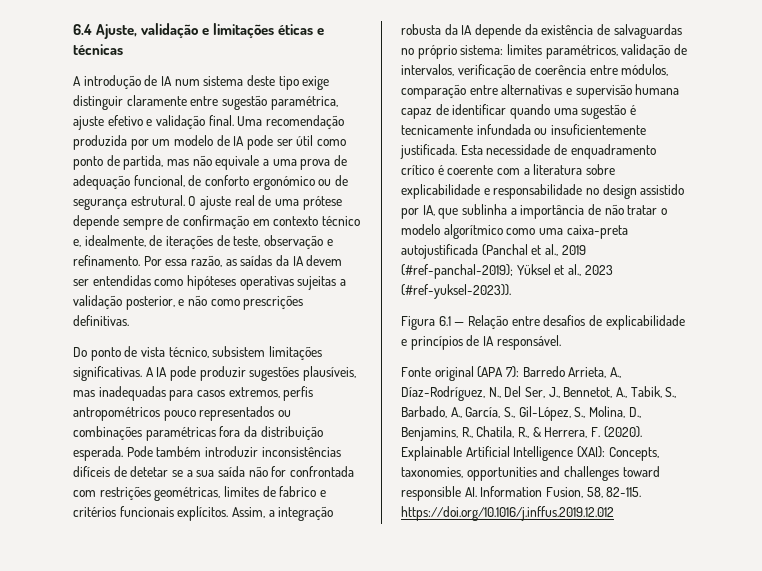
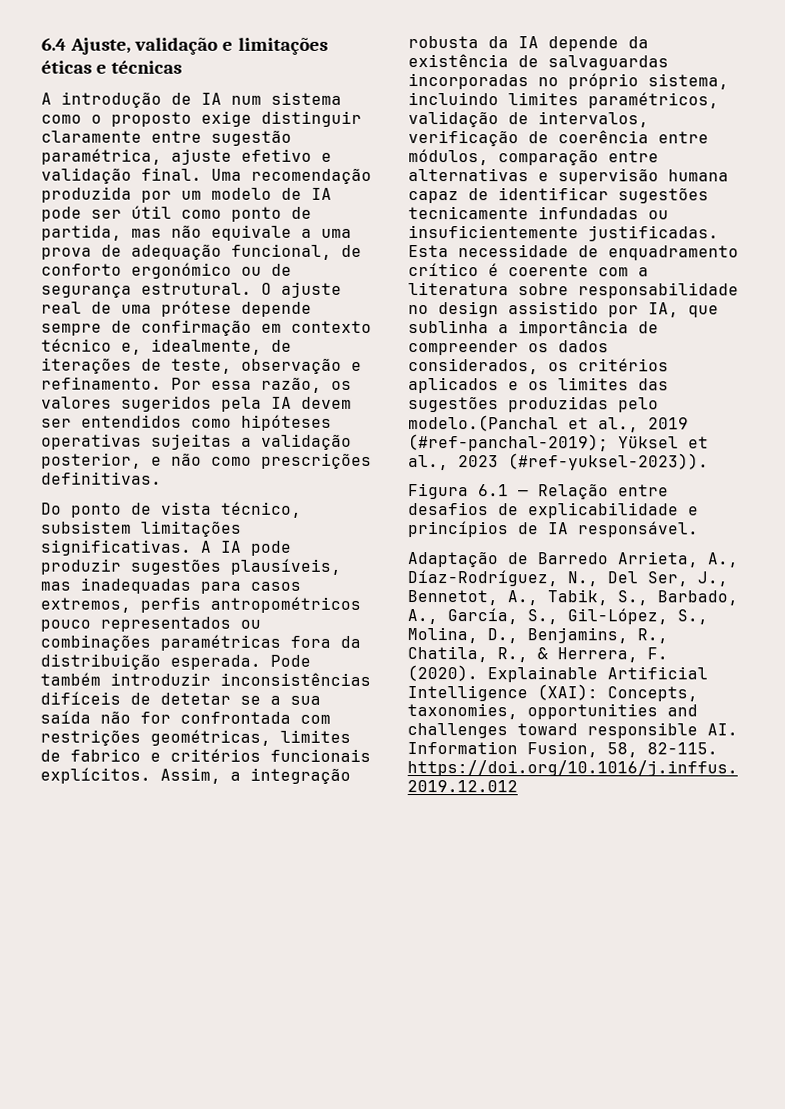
- A introdução de IA num sistema deste tipo exige distinguir claramente entre sugestão paramétrica, ajuste efetivo e validação final.
+ A introdução de IA num sistema como o proposto exige distinguir claramente entre sugestão paramétrica, ajuste efetivo e validação final.
- Por essa razão, as saídas da IA devem ser entendidas como hipóteses operativas sujeitas a validação posterior, e não como prescrições definitivas.
+ Por essa razão, os valores sugeridos pela IA devem ser entendidos como hipóteses operativas sujeitas a validação posterior, e não como prescrições definitivas.
- Assim, a integração robusta da IA depende da existência de salvaguardas no próprio sistema: limites paramétricos, validação de intervalos, verificação de coerência entre módulos, comparação entre alternativas e supervisão humana capaz de identificar quando uma sugestão é tecnicamente infundada ou insuficientemente justificada.
+ Assim, a integração robusta da IA depende da existência de salvaguardas incorporadas no próprio sistema, incluindo limites paramétricos, validação de intervalos, verificação de coerência entre módulos, comparação entre alternativas e supervisão humana capaz de identificar sugestões tecnicamente infundadas ou insuficientemente justificadas.
- Esta necessidade de enquadramento crítico é coerente com a literatura sobre explicabilidade e responsabilidade no design assistido por IA, que sublinha a importância de não tratar o modelo algorítmico como uma caixa-preta autojustificada (Panchal et al., 2019 (#ref-panchal-2019); Yüksel et al., 2023 (#ref-yuksel-2023)).
+ Esta necessidade de enquadramento crítico é coerente com a literatura sobre responsabilidade no design assistido por IA, que sublinha a importância de compreender os dados considerados, os critérios aplicados e os limites das sugestões produzidas pelo modelo.(Panchal et al., 2019 (#ref-panchal-2019); Yüksel et al., 2023 (#ref-yuksel-2023)).
- Fonte original (APA 7): Barredo Arrieta, A., Díaz-Rodríguez, N., Del Ser, J., Bennetot, A., Tabik, S., Barbado, A., García, S., Gil-López, S., Molina, D., Benjamins, R., Chatila, R., & Herrera, F. (2020).
+ Adaptação de Barredo Arrieta, A., Díaz-Rodríguez, N., Del Ser, J., Bennetot, A., Tabik, S., Barbado, A., García, S., Gil-López, S., Molina, D., Benjamins, R., Chatila, R., & Herrera, F. (2020).

